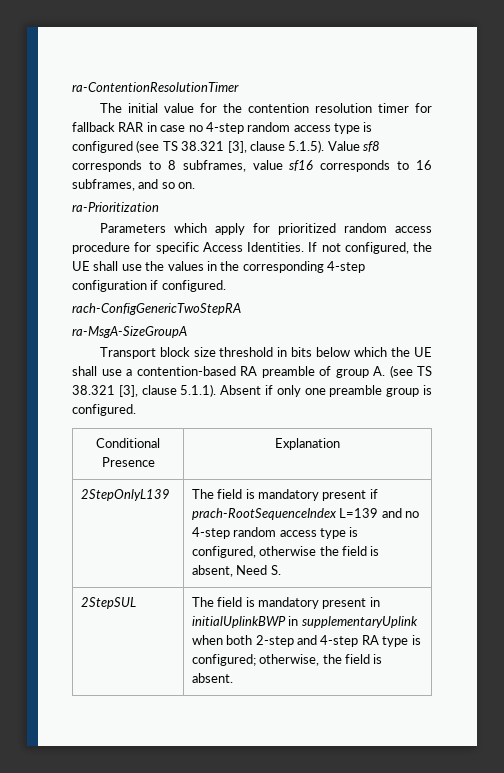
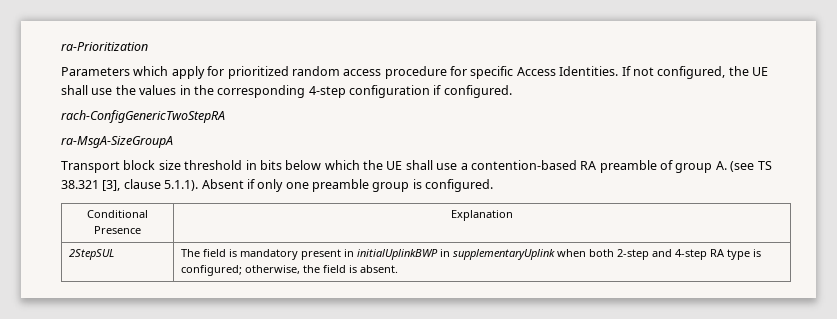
- ra-ContentionResolutionTimer
- The initial value for the contention resolution timer for fallback RAR in case no 4-step random access type is configured (see TS 38.321 [3], clause 5.1.5). Value sf8 corresponds to 8 subframes, value sf16 corresponds to 16 subframes, and so on.
- 2StepOnlyL139 | The field is mandatory present if prach-RootSequenceIndex L=139 and no 4-step random access type is configured, otherwise the field is absent, Need S.

